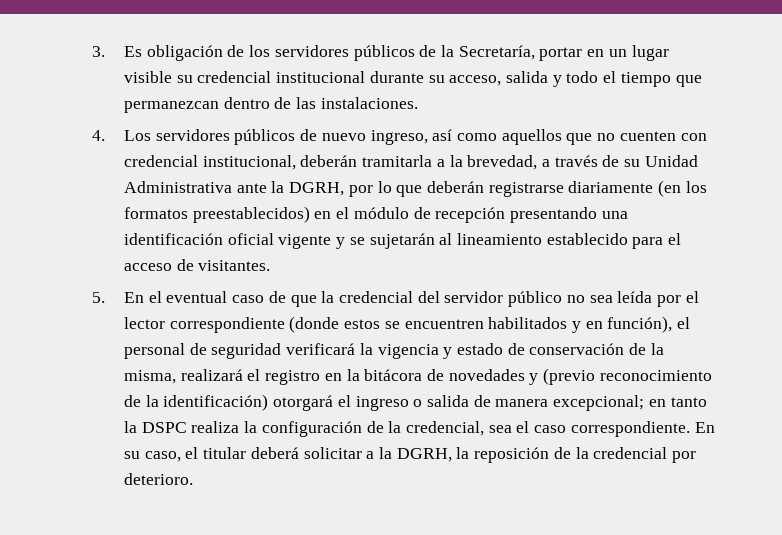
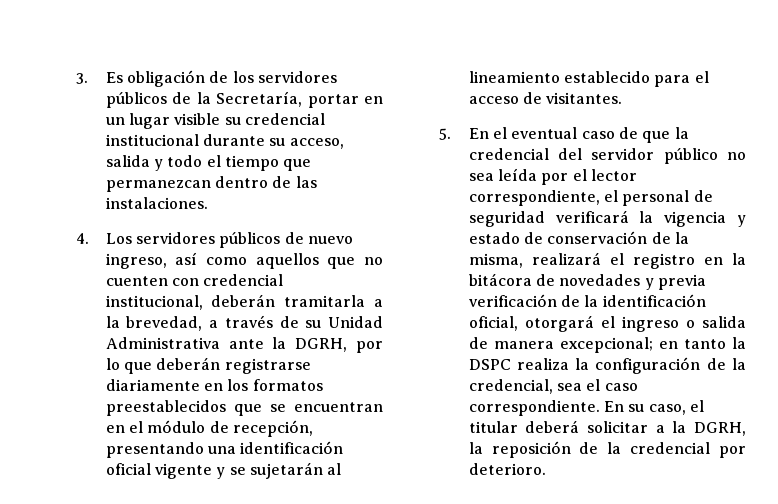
- 4. Los servidores públicos de nuevo ingreso, así como aquellos que no cuenten con credencial institucional, deberán tramitarla a la brevedad, a través de su Unidad Administrativa ante la DGRH, por lo que deberán registrarse diariamente (en los formatos preestablecidos) en el módulo de recepción presentando una identificación oficial vigente y se sujetarán al lineamiento establecido para el acceso de visitantes.
+ 4. Los servidores públicos de nuevo ingreso, así como aquellos que no cuenten con credencial institucional, deberán tramitarla a la brevedad, a través de su Unidad Administrativa ante la DGRH, por lo que deberán registrarse diariamente en los formatos preestablecidos que se encuentran en el módulo de recepción, presentando una identificación oficial vigente y se sujetarán al lineamiento establecido para el acceso de visitantes.
- 5. En el eventual caso de que la credencial del servidor público no sea leída por el lector correspondiente (donde estos se encuentren habilitados y en función), el personal de seguridad verificará la vigencia y estado de conservación de la misma, realizará el registro en la bitácora de novedades y (previo reconocimiento de la identificación) otorgará el ingreso o salida de manera excepcional;
+ 5. En el eventual caso de que la credencial del servidor público no sea leída por el lector correspondiente, el personal de seguridad verificará la vigencia y estado de conservación de la misma, realizará el registro en la bitácora de novedades y previa verificación de la identificación oficial, otorgará el ingreso o salida de manera excepcional;

